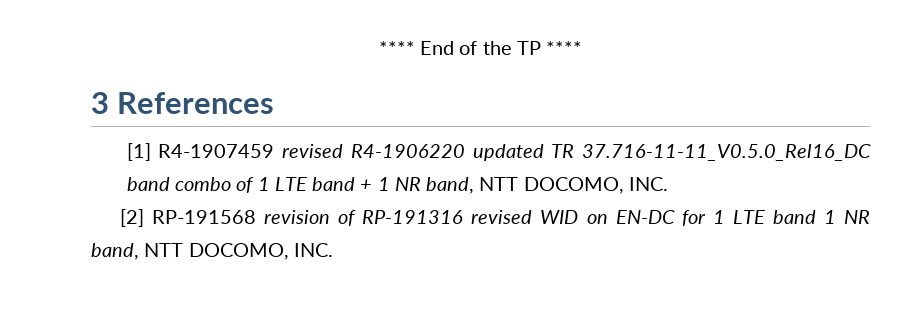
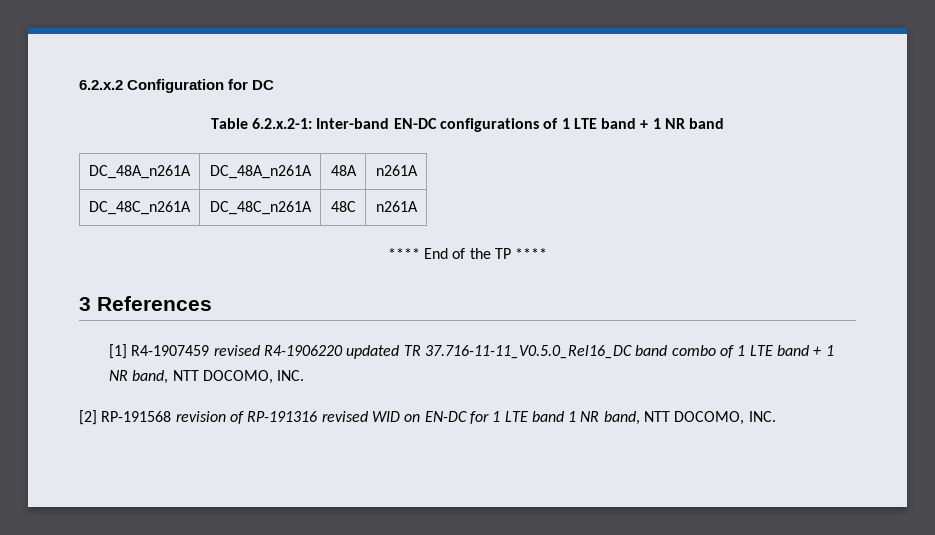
+ 6.2.x.2 Configuration for DC
+ Table 6.2.x.2-1: Inter-band EN-DC configurations of 1 LTE band + 1 NR band
+ DC_48A_n261A | DC_48A_n261A | 48A | n261A
+ DC_48C_n261A | DC_48C_n261A | 48C | n261A

